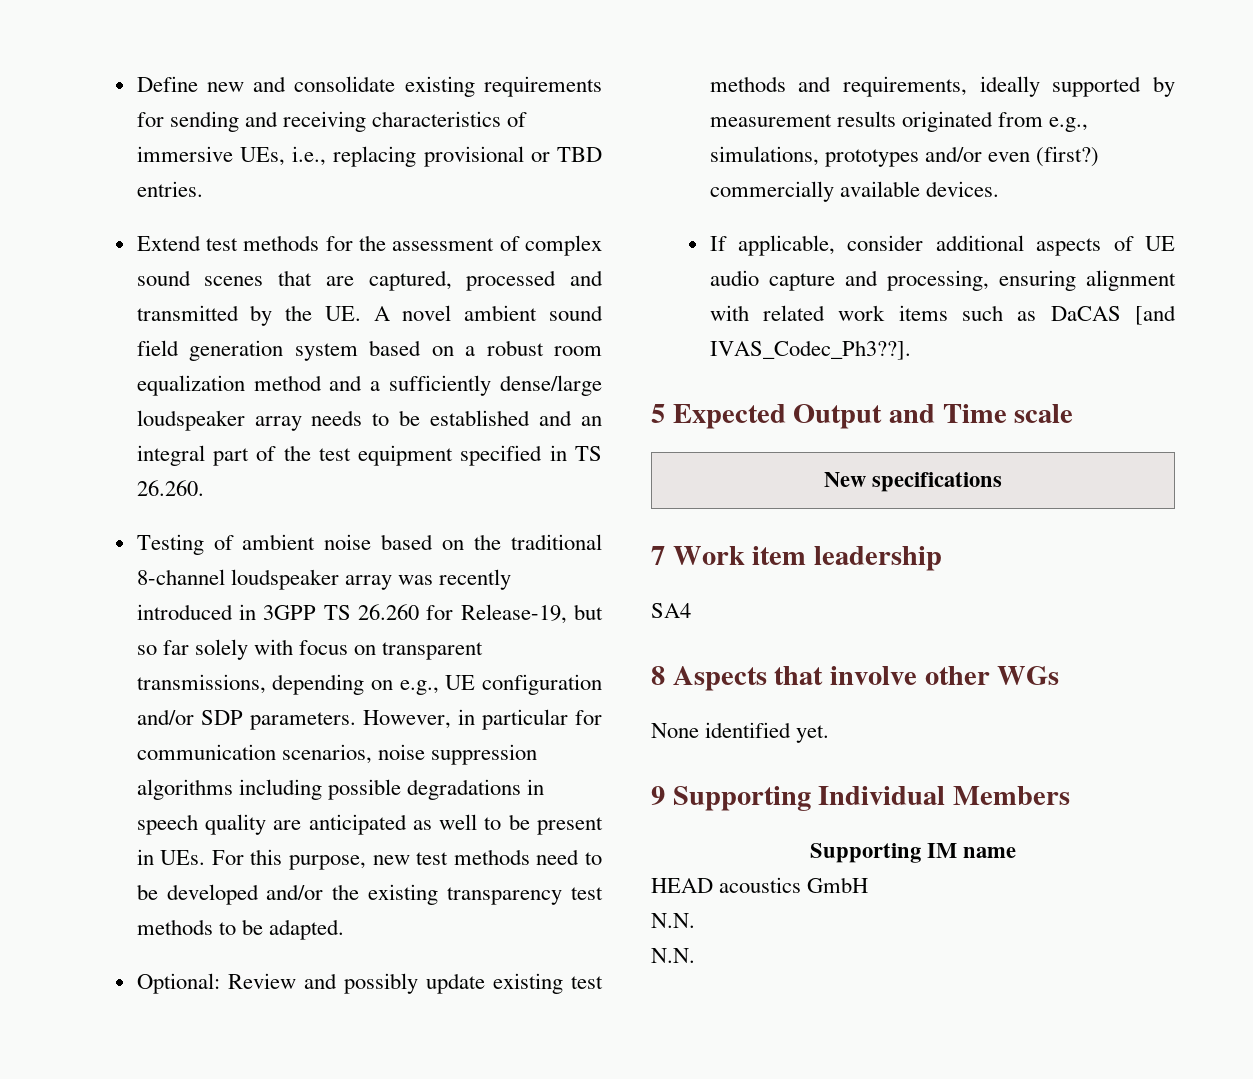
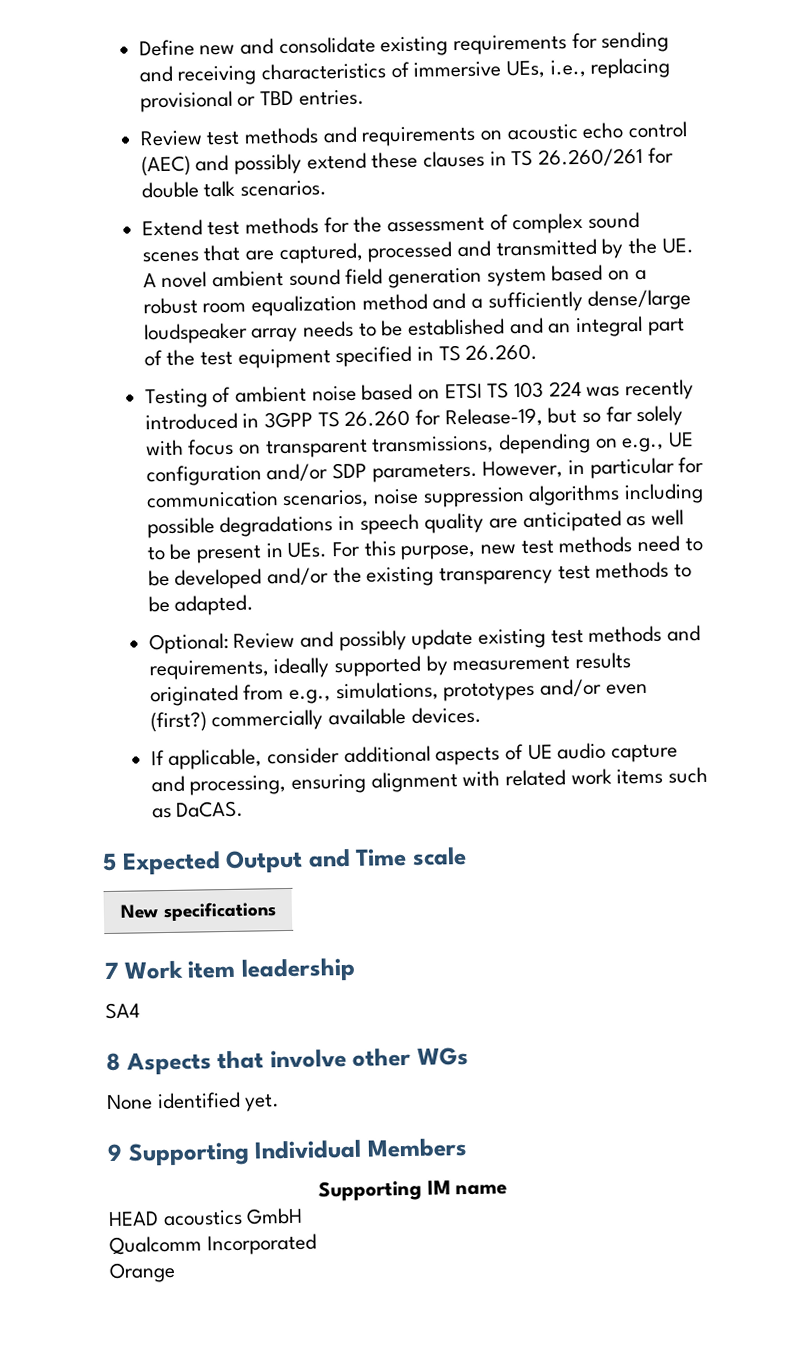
+ Review test methods and requirements on acoustic echo control (AEC) and possibly extend these clauses in TS 26.260/261 for double talk scenarios.
- Testing of ambient noise based on the traditional 8-channel loudspeaker array was recently introduced in 3GPP TS 26.260 for Release-19, but so far solely with focus on transparent transmissions, depending on e.g., UE configuration and/or SDP parameters.
+ Testing of ambient noise based on ETSI TS 103 224 was recently introduced in 3GPP TS 26.260 for Release-19, but so far solely with focus on transparent transmissions, depending on e.g., UE configuration and/or SDP parameters.
- If applicable, consider additional aspects of UE audio capture and processing, ensuring alignment with related work items such as DaCAS [and IVAS_Codec_Ph3??].
+ If applicable, consider additional aspects of UE audio capture and processing, ensuring alignment with related work items such as DaCAS.
  HEAD acoustics GmbH
- N.N.
- N.N.
+ Qualcomm Incorporated
+ Orange

